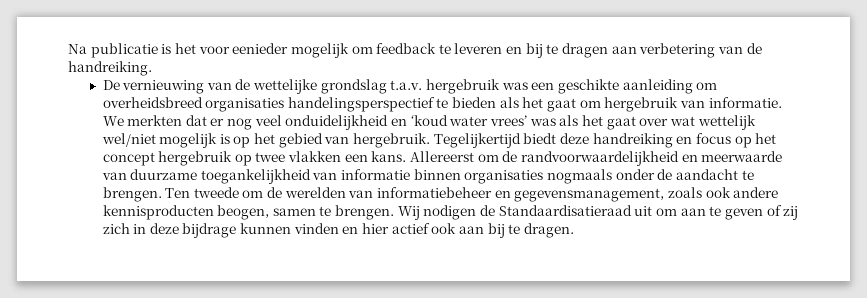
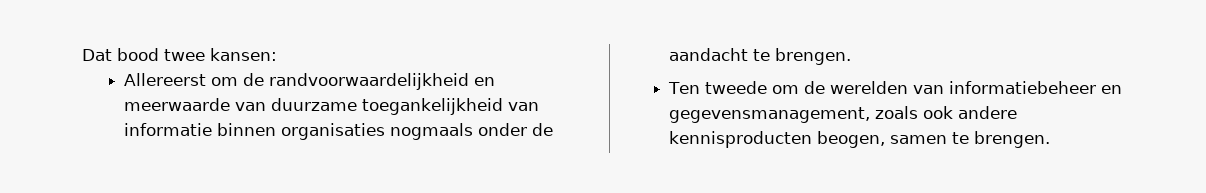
- Na publicatie is het voor eenieder mogelijk om feedback te leveren en bij te dragen aan verbetering van de handreiking.
- De vernieuwing van de wettelijke grondslag t.a.v. hergebruik was een geschikte aanleiding om overheidsbreed organisaties handelingsperspectief te bieden als het gaat om hergebruik van informatie. We merkten dat er nog veel onduidelijkheid en ‘koud water vrees’ was als het gaat over wat wettelijk wel/niet mogelijk is op het gebied van hergebruik. Tegelijkertijd biedt deze handreiking en focus op het concept hergebruik op twee vlakken een kans. Allereerst om de randvoorwaardelijkheid en meerwaarde van duurzame toegankelijkheid van informatie binnen organisaties nogmaals onder de aandacht te brengen. Ten tweede om de werelden van informatiebeheer en gegevensmanagement, zoals ook andere kennisproducten beogen, samen te brengen. Wij nodigen de Standaardisatieraad uit om aan te geven of zij zich in deze bijdrage kunnen vinden en hier actief ook aan bij te dragen.
+ Dat bood twee kansen:
+ Allereerst om de randvoorwaardelijkheid en meerwaarde van duurzame toegankelijkheid van informatie binnen organisaties nogmaals onder de aandacht te brengen.
+ Ten tweede om de werelden van informatiebeheer en gegevensmanagement, zoals ook andere kennisproducten beogen, samen te brengen.

